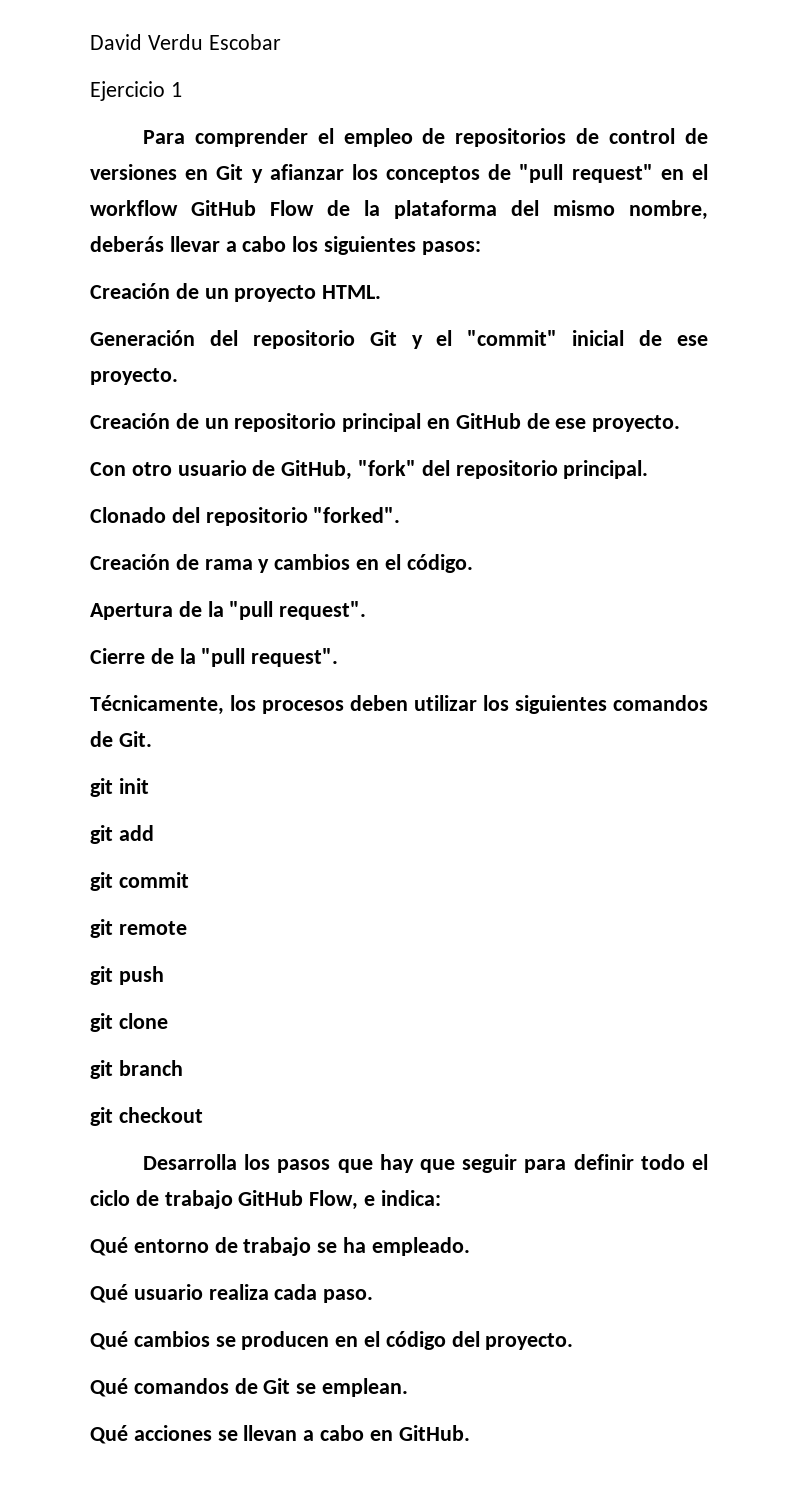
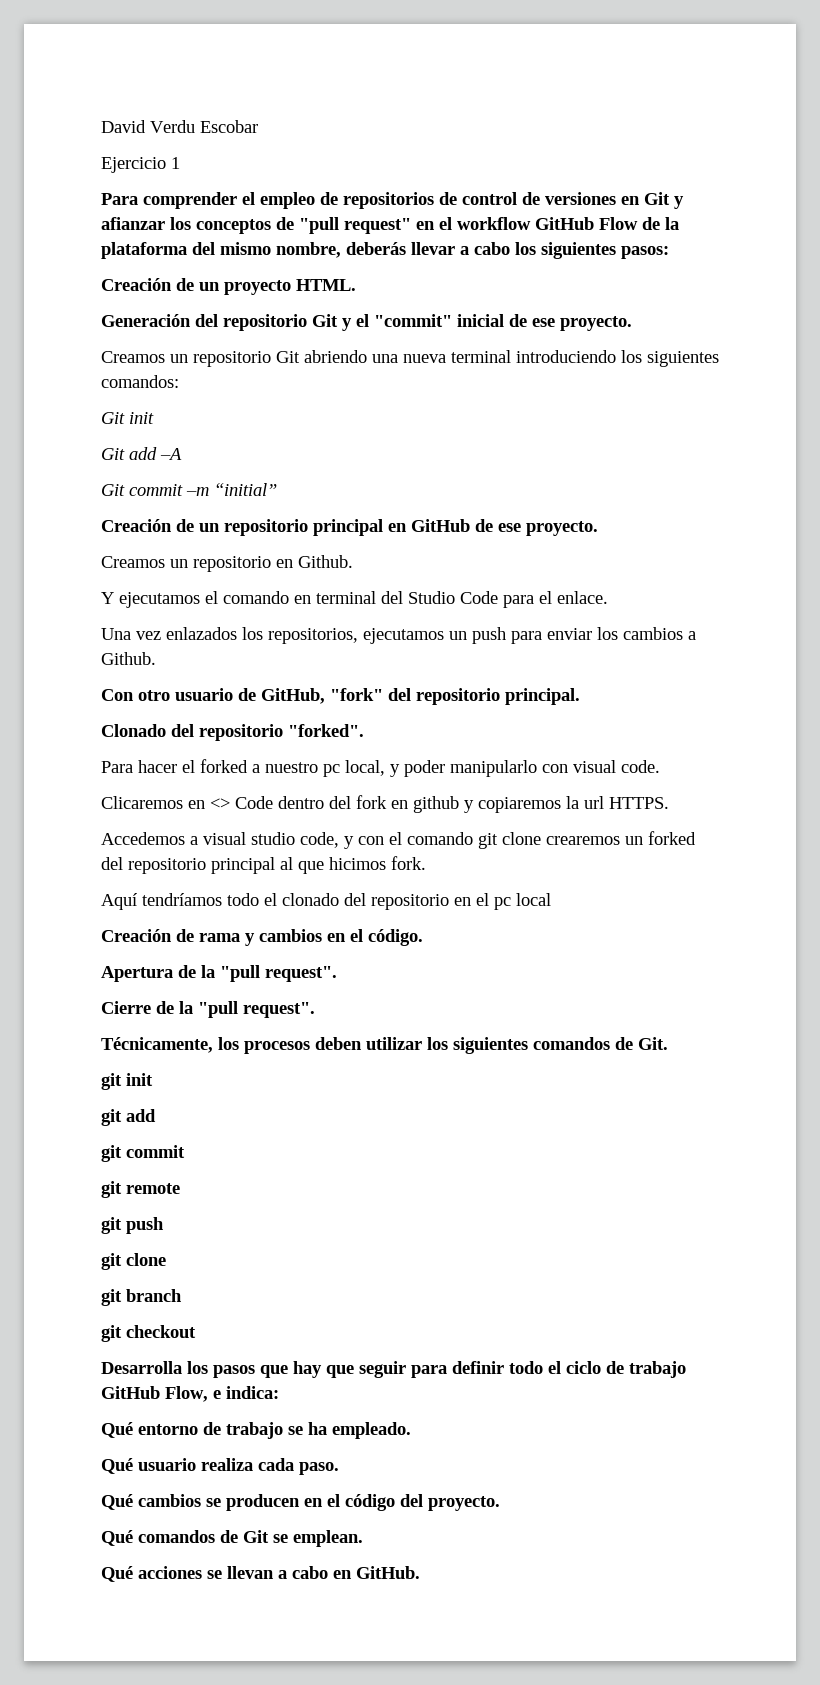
+ Creamos un repositorio Git abriendo una nueva terminal introduciendo los siguientes comandos:
+ Git init
+ Git add –A
+ Git commit –m “initial”
+ Creamos un repositorio en Github.
+ Y ejecutamos el comando en terminal del Studio Code para el enlace.
+ Una vez enlazados los repositorios, ejecutamos un push para enviar los cambios a Github.
+ Para hacer el forked a nuestro pc local, y poder manipularlo con visual code.
+ Clicaremos en <> Code dentro del fork en github y copiaremos la url HTTPS.
+ Accedemos a visual studio code, y con el comando git clone crearemos un forked del repositorio principal al que hicimos fork.
+ Aquí tendríamos todo el clonado del repositorio en el pc local

